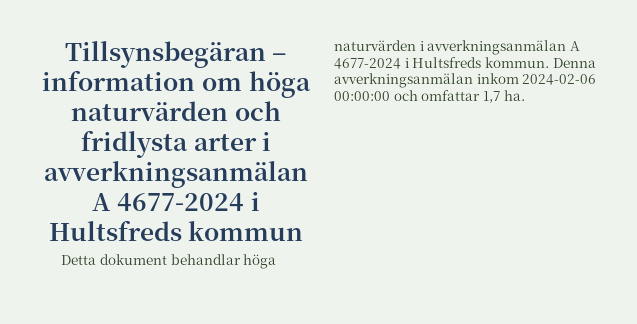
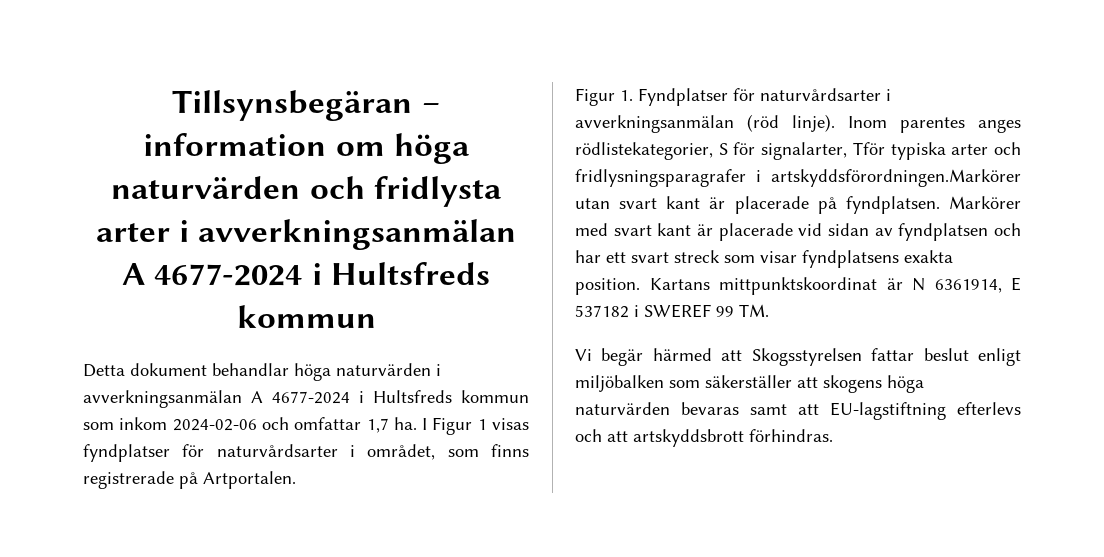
- Detta dokument behandlar höga naturvärden i avverkningsanmälan A 4677-2024 i Hultsfreds kommun. Denna avverkningsanmälan inkom 2024-02-06 00:00:00 och omfattar 1,7 ha.
+ Detta dokument behandlar höga naturvärden i avverkningsanmälan A 4677-2024 i Hultsfreds kommun som inkom 2024-02-06 och omfattar 1,7 ha.
+ I Figur 1 visas fyndplatser för naturvårdsarter i området, som finns registrerade på Artportalen.
+ Figur 1. Fyndplatser för naturvårdsarter i avverkningsanmälan (röd linje). Inom parentes anges rödlistekategorier, S för signalarter, Tför typiska arter och fridlysningsparagrafer i artskyddsförordningen.Markörer utan svart kant är placerade på fyndplatsen. Markörer med svart kant är placerade vid sidan av fyndplatsen och har ett svart streck som visar fyndplatsens exakta position. Kartans mittpunktskoordinat är N 6361914, E 537182 i SWEREF 99 TM.
+ Vi begär härmed att Skogsstyrelsen fattar beslut enligt miljöbalken som säkerställer att skogens höga naturvärden bevaras samt att EU-lagstiftning efterlevs och att artskyddsbrott förhindras.

